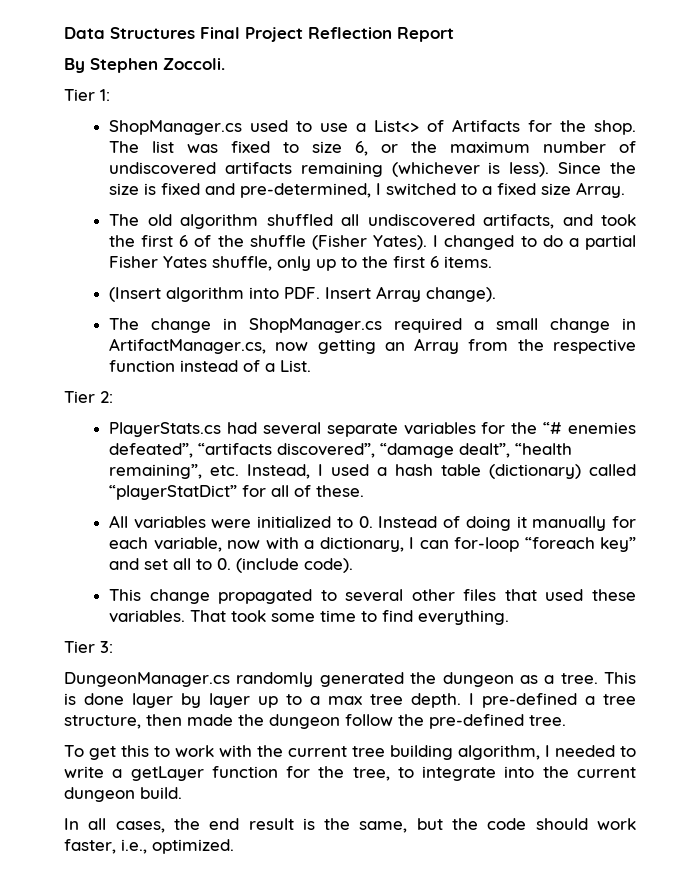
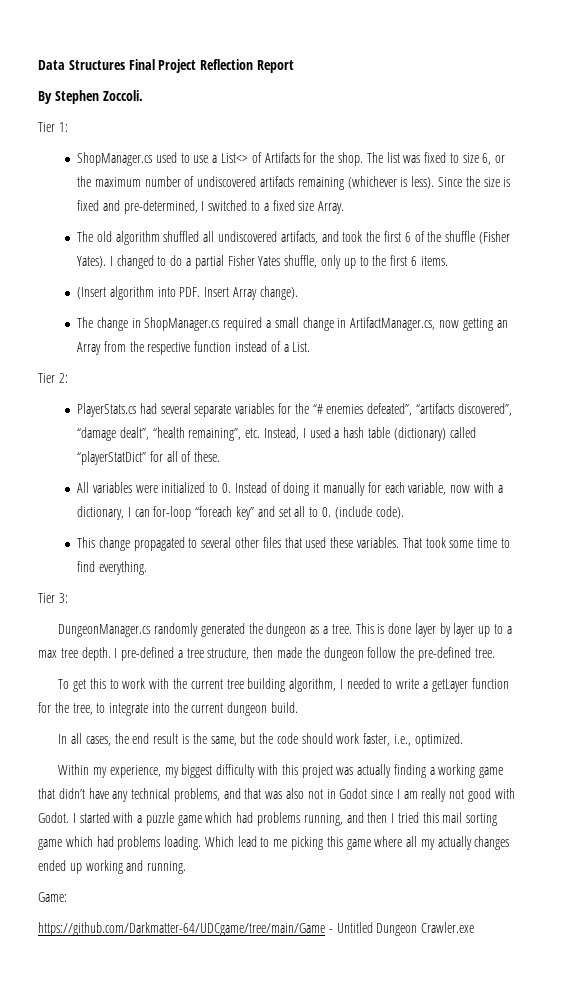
+ Within my experience, my biggest difficulty with this project was actually finding a working game that didn’t have any technical problems, and that was also not in Godot since I am really not good with Godot. I started with a puzzle game which had problems running, and then I tried this mail sorting game which had problems loading. Which lead to me picking this game where all my actually changes ended up working and running.
+ Game:
+ https://github.com/Darkmatter-64/UDCgame/tree/main/Game - Untitled Dungeon Crawler.exe

